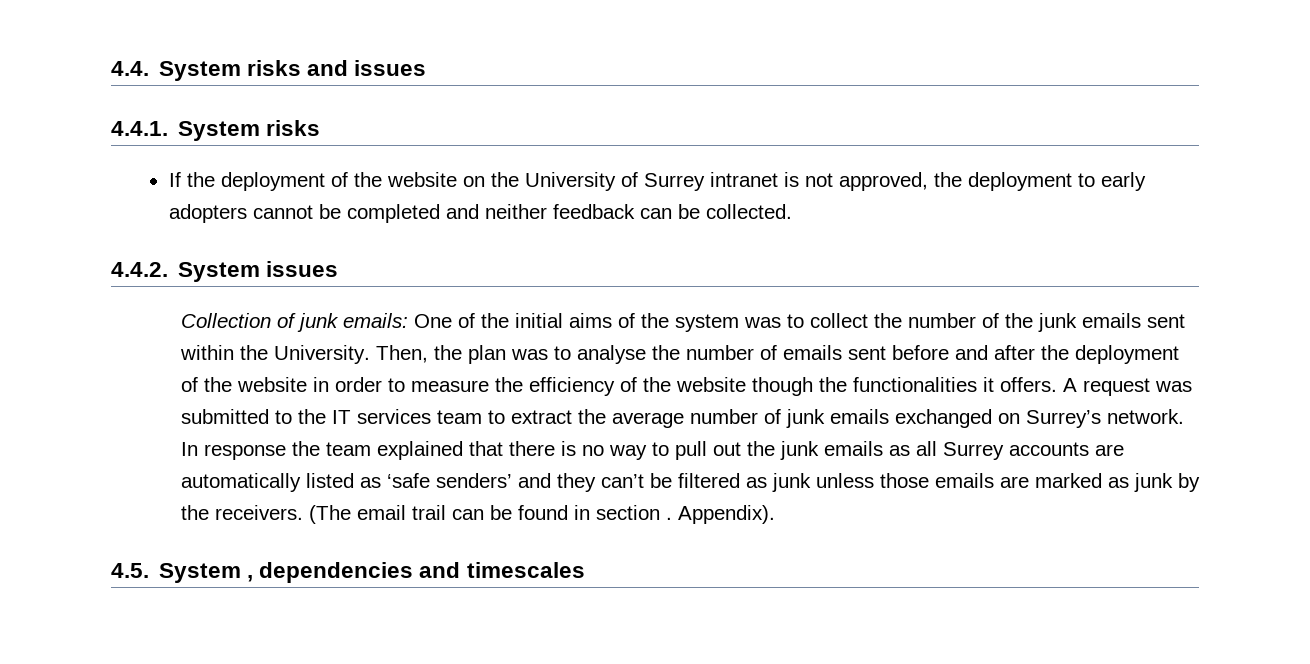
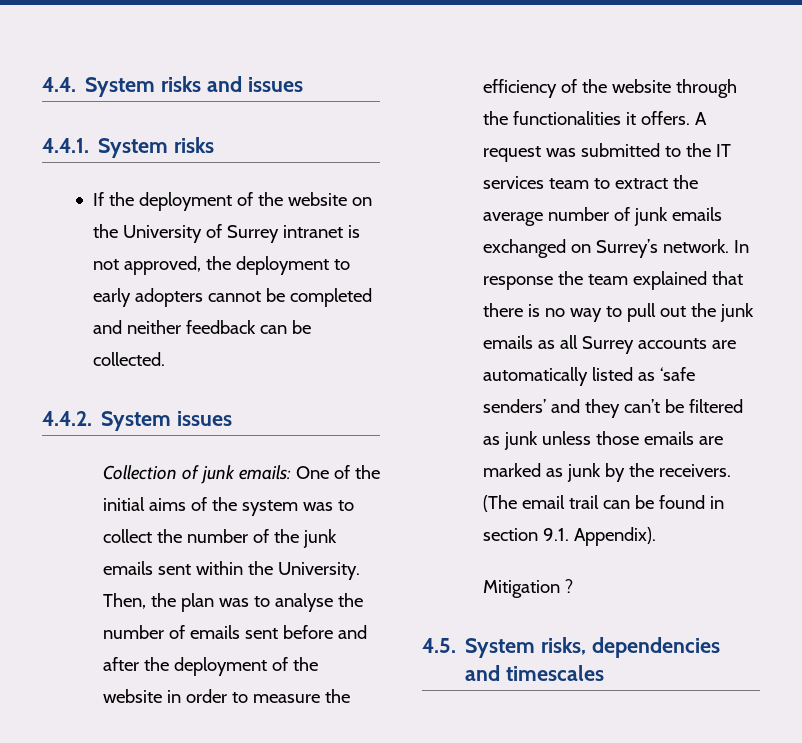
- Then, the plan was to analyse the number of emails sent before and after the deployment of the website in order to measure the efficiency of the website though the functionalities it offers.
+ Then, the plan was to analyse the number of emails sent before and after the deployment of the website in order to measure the efficiency of the website through the functionalities it offers.
- (The email trail can be found in section . Appendix).
+ (The email trail can be found in section 9.1. Appendix).
+ Mitigation ?
- 4.5. System , dependencies and timescales
+ 4.5. System risks, dependencies and timescales

